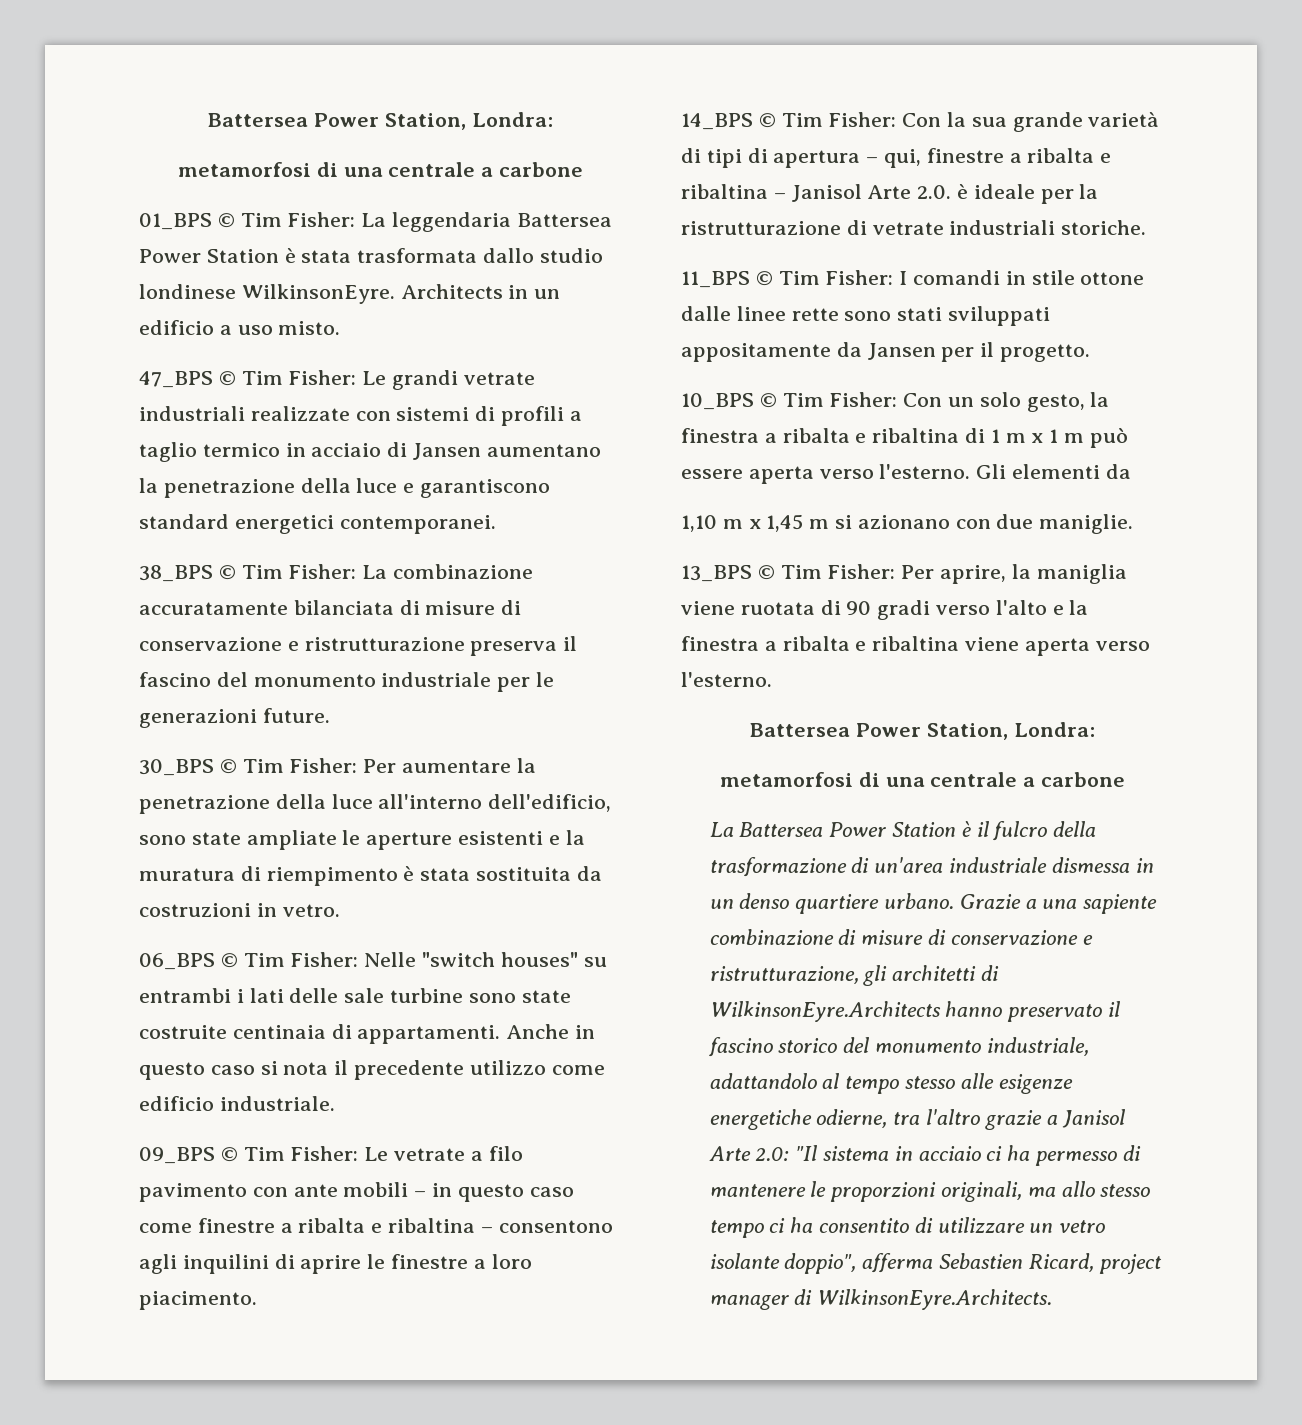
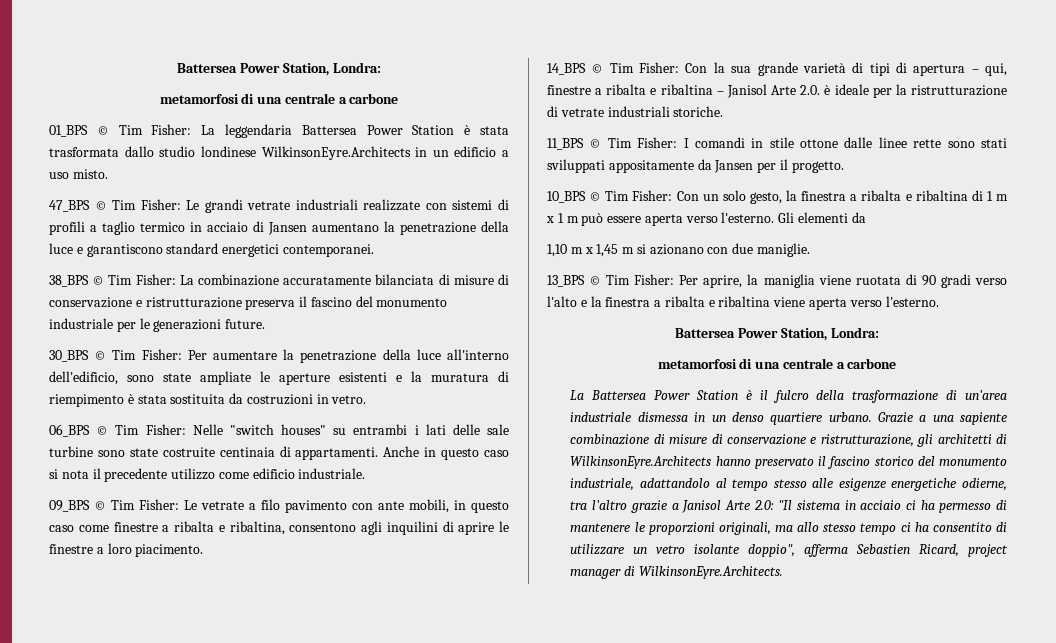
- 01_BPS © Tim Fisher: La leggendaria Battersea Power Station è stata trasformata dallo studio londinese WilkinsonEyre. Architects in un edificio a uso misto.
+ 01_BPS © Tim Fisher: La leggendaria Battersea Power Station è stata trasformata dallo studio londinese WilkinsonEyre.Architects in un edificio a uso misto.
- 09_BPS © Tim Fisher: Le vetrate a filo pavimento con ante mobili – in questo caso come finestre a ribalta e ribaltina – consentono agli inquilini di aprire le finestre a loro piacimento.
+ 09_BPS © Tim Fisher: Le vetrate a filo pavimento con ante mobili, in questo caso come finestre a ribalta e ribaltina, consentono agli inquilini di aprire le finestre a loro piacimento.

